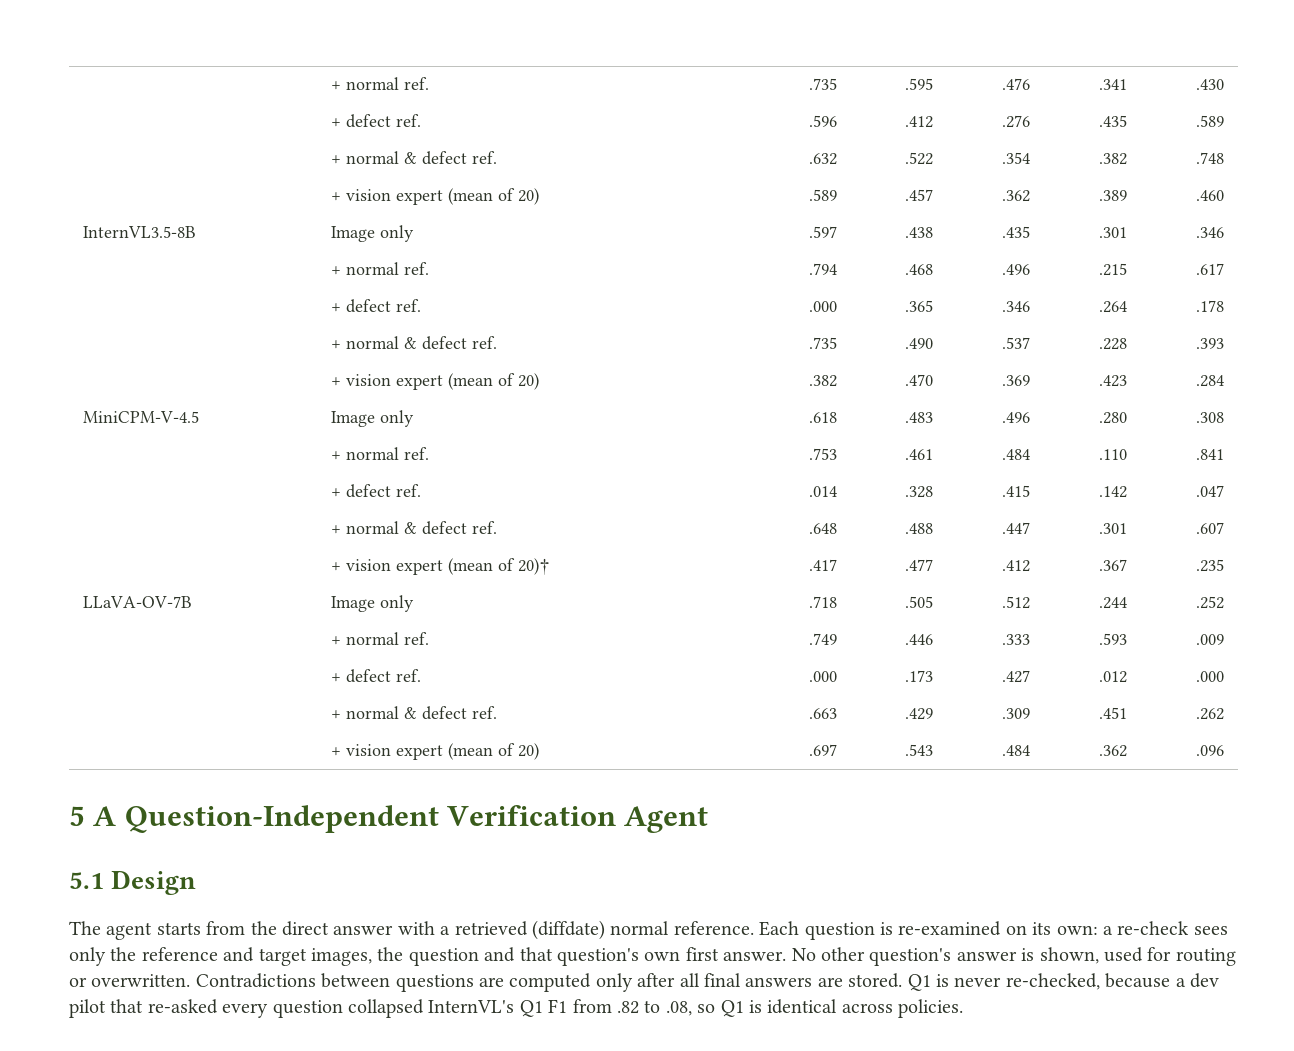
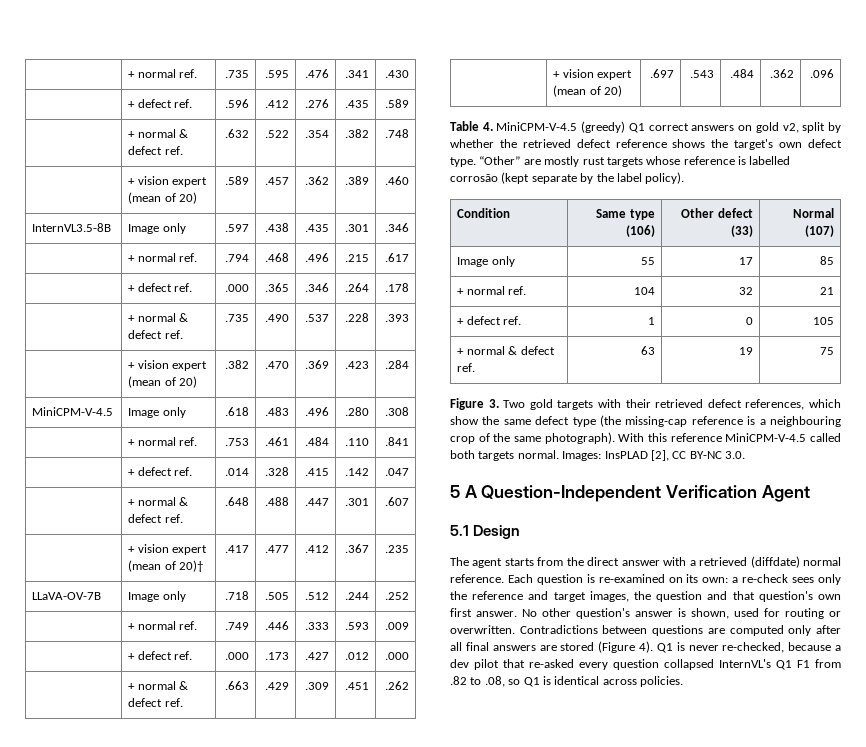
+ Table 4. MiniCPM-V-4.5 (greedy) Q1 correct answers on gold v2, split by whether the retrieved defect reference shows the target's own defect type. “Other” are mostly rust targets whose reference is labelled corrosão (kept separate by the label policy).
+ Condition | Same type (106) | Other defect (33) | Normal (107)
+ Image only | 55 | 17 | 85
+ + normal ref. | 104 | 32 | 21
+ + defect ref. | 1 | 0 | 105
+ + normal & defect ref. | 63 | 19 | 75
+ Figure 3. Two gold targets with their retrieved defect references, which show the same defect type (the missing-cap reference is a neighbouring crop of the same photograph). With this reference MiniCPM-V-4.5 called both targets normal. Images: InsPLAD [2], CC BY-NC 3.0.
- Contradictions between questions are computed only after all final answers are stored.
+ Contradictions between questions are computed only after all final answers are stored (Figure 4).

